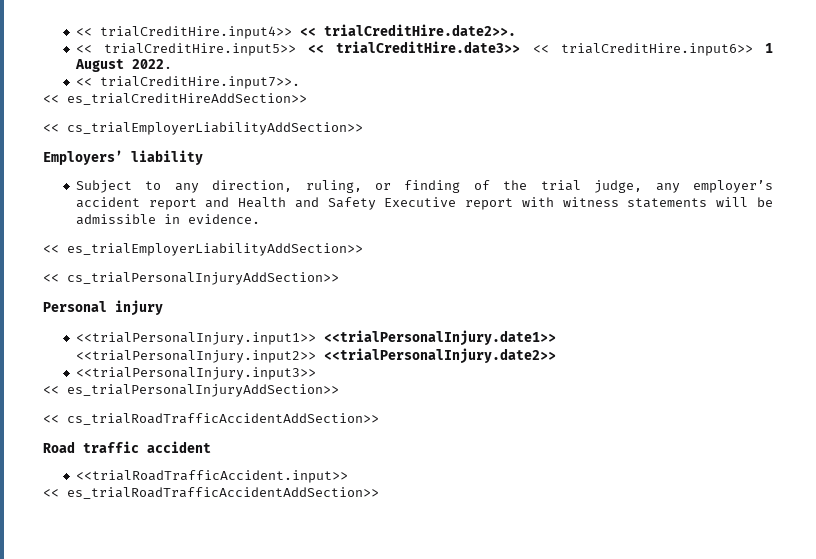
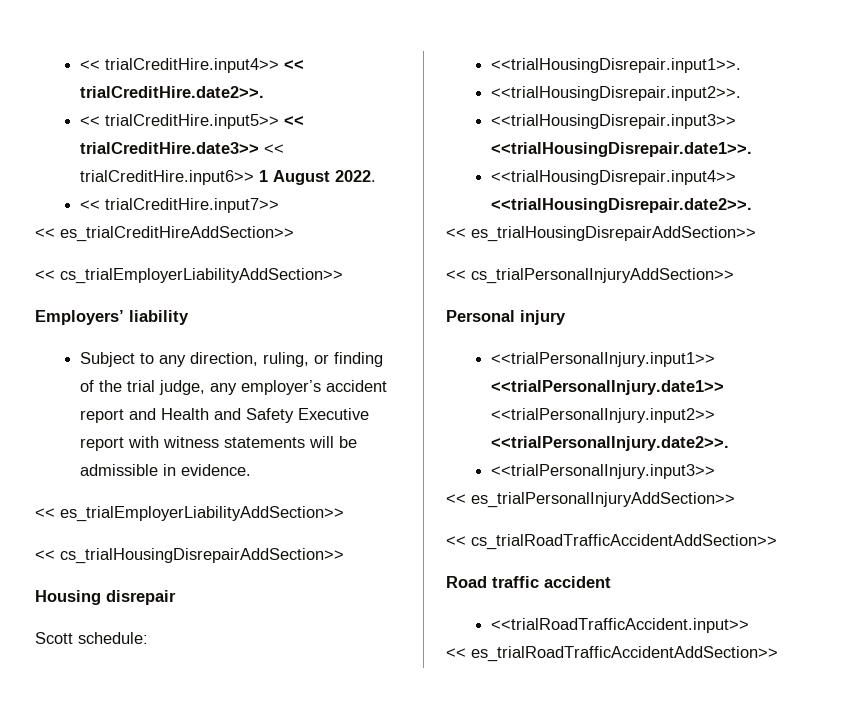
- << trialCreditHire.input7>>.
+ << trialCreditHire.input7>>
+ << cs_trialHousingDisrepairAddSection>>
+ Housing disrepair
+ Scott schedule:
+ <<trialHousingDisrepair.input1>>.
+ <<trialHousingDisrepair.input2>>.
+ <<trialHousingDisrepair.input3>> <<trialHousingDisrepair.date1>>.
+ <<trialHousingDisrepair.input4>> <<trialHousingDisrepair.date2>>.
+ << es_trialHousingDisrepairAddSection>>
- <<trialPersonalInjury.input1>> <<trialPersonalInjury.date1>> <<trialPersonalInjury.input2>> <<trialPersonalInjury.date2>>
+ <<trialPersonalInjury.input1>> <<trialPersonalInjury.date1>> <<trialPersonalInjury.input2>> <<trialPersonalInjury.date2>>.

